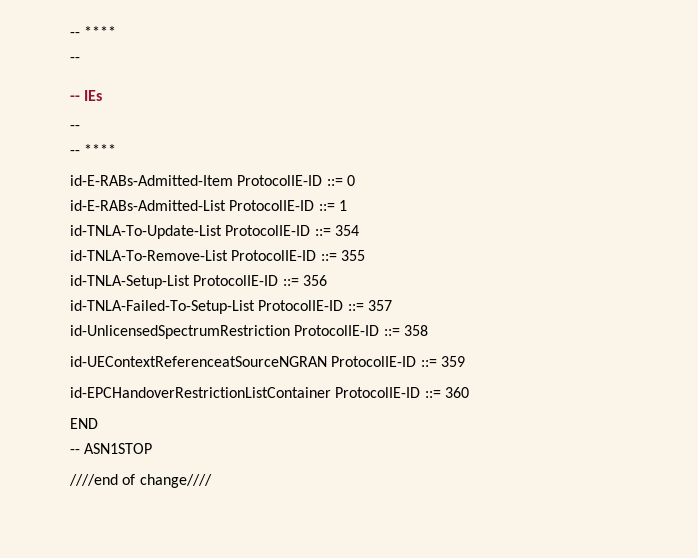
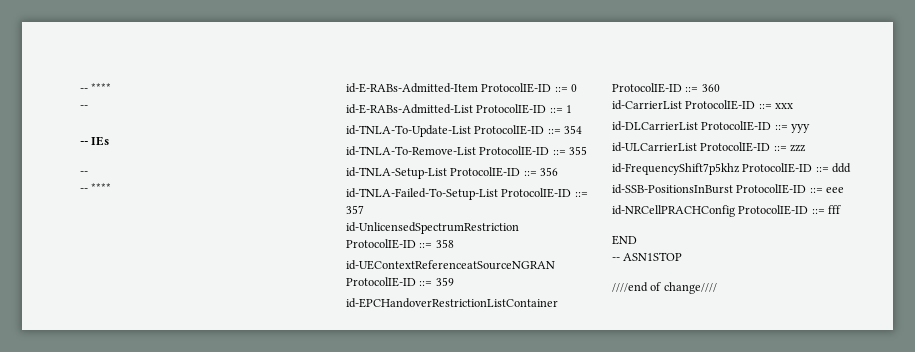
+ id-CarrierList ProtocolIE-ID ::= xxx
+ id-DLCarrierList ProtocolIE-ID ::= yyy
+ id-ULCarrierList ProtocolIE-ID ::= zzz
+ id-FrequencyShift7p5khz ProtocolIE-ID ::= ddd
+ id-SSB-PositionsInBurst ProtocolIE-ID ::= eee
+ id-NRCellPRACHConfig ProtocolIE-ID ::= fff

